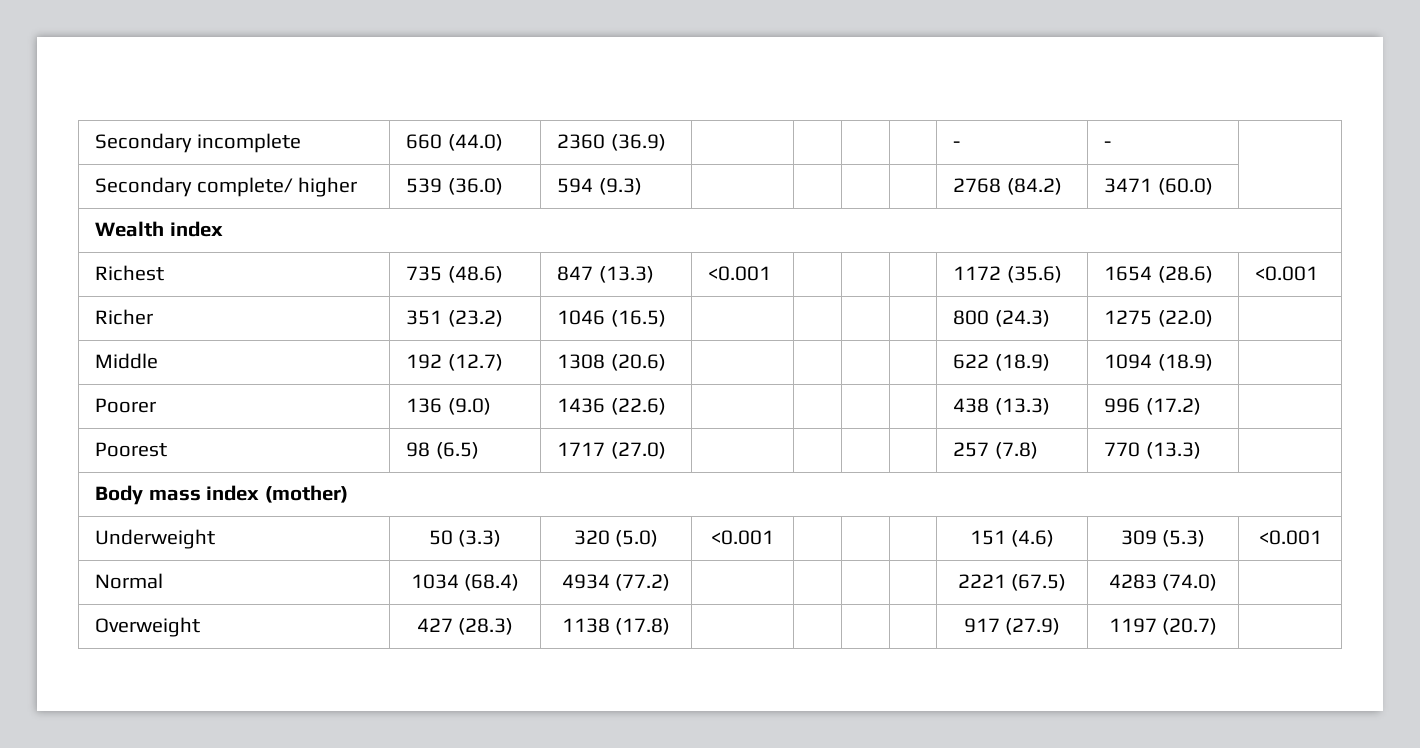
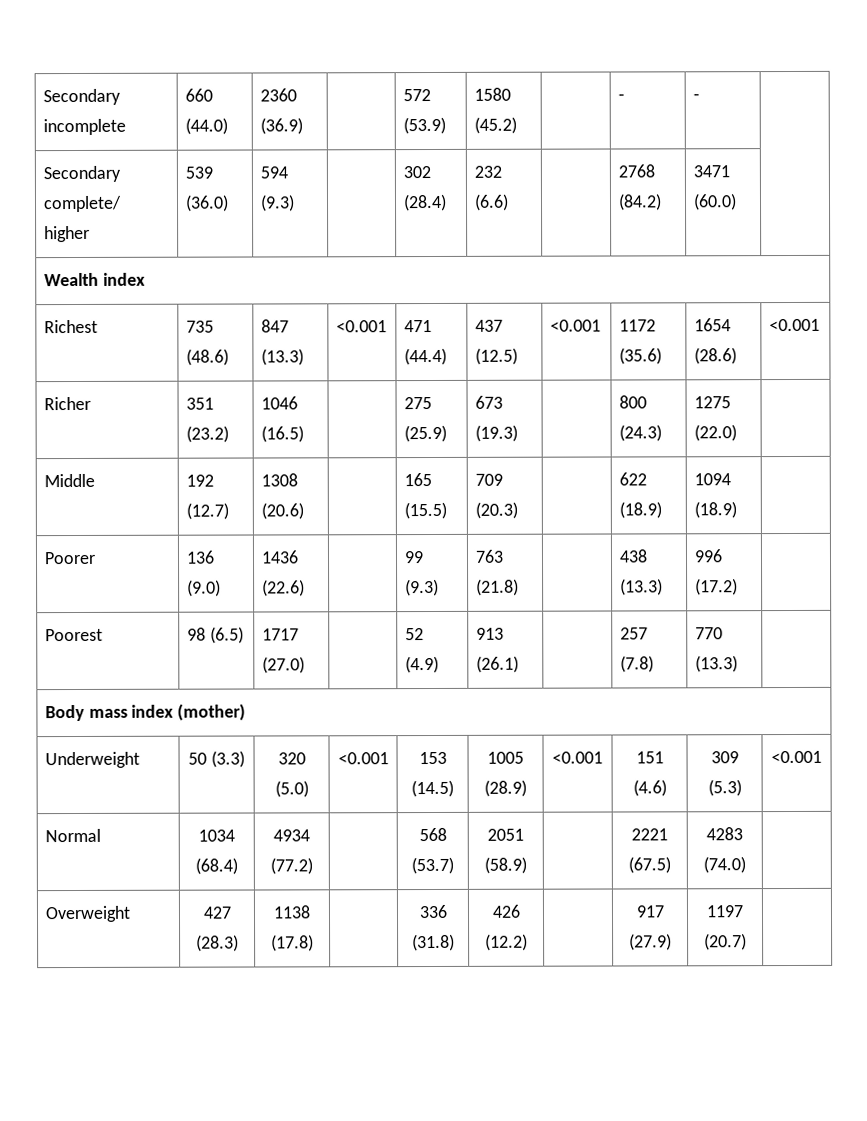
- Secondary incomplete | 660 (44.0) | 2360 (36.9) | | | | | - | - |
+ Secondary incomplete | 660 (44.0) | 2360 (36.9) | | 572 (53.9) | 1580 (45.2) | | - | - |
- Secondary complete/ higher | 539 (36.0) | 594 (9.3) | | | | | 2768 (84.2) | 3471 (60.0) |
+ Secondary complete/ higher | 539 (36.0) | 594 (9.3) | | 302 (28.4) | 232 (6.6) | | 2768 (84.2) | 3471 (60.0) |
- Richest | 735 (48.6) | 847 (13.3) | <0.001 | | | | 1172 (35.6) | 1654 (28.6) | <0.001
+ Richest | 735 (48.6) | 847 (13.3) | <0.001 | 471 (44.4) | 437 (12.5) | <0.001 | 1172 (35.6) | 1654 (28.6) | <0.001
- Richer | 351 (23.2) | 1046 (16.5) | | | | | 800 (24.3) | 1275 (22.0) |
+ Richer | 351 (23.2) | 1046 (16.5) | | 275 (25.9) | 673 (19.3) | | 800 (24.3) | 1275 (22.0) |
- Middle | 192 (12.7) | 1308 (20.6) | | | | | 622 (18.9) | 1094 (18.9) |
+ Middle | 192 (12.7) | 1308 (20.6) | | 165 (15.5) | 709 (20.3) | | 622 (18.9) | 1094 (18.9) |
- Poorer | 136 (9.0) | 1436 (22.6) | | | | | 438 (13.3) | 996 (17.2) |
+ Poorer | 136 (9.0) | 1436 (22.6) | | 99 (9.3) | 763 (21.8) | | 438 (13.3) | 996 (17.2) |
- Poorest | 98 (6.5) | 1717 (27.0) | | | | | 257 (7.8) | 770 (13.3) |
+ Poorest | 98 (6.5) | 1717 (27.0) | | 52 (4.9) | 913 (26.1) | | 257 (7.8) | 770 (13.3) |
- Underweight | 50 (3.3) | 320 (5.0) | <0.001 | | | | 151 (4.6) | 309 (5.3) | <0.001
+ Underweight | 50 (3.3) | 320 (5.0) | <0.001 | 153 (14.5) | 1005 (28.9) | <0.001 | 151 (4.6) | 309 (5.3) | <0.001
- Normal | 1034 (68.4) | 4934 (77.2) | | | | | 2221 (67.5) | 4283 (74.0) |
+ Normal | 1034 (68.4) | 4934 (77.2) | | 568 (53.7) | 2051 (58.9) | | 2221 (67.5) | 4283 (74.0) |
- Overweight | 427 (28.3) | 1138 (17.8) | | | | | 917 (27.9) | 1197 (20.7) |
+ Overweight | 427 (28.3) | 1138 (17.8) | | 336 (31.8) | 426 (12.2) | | 917 (27.9) | 1197 (20.7) |

